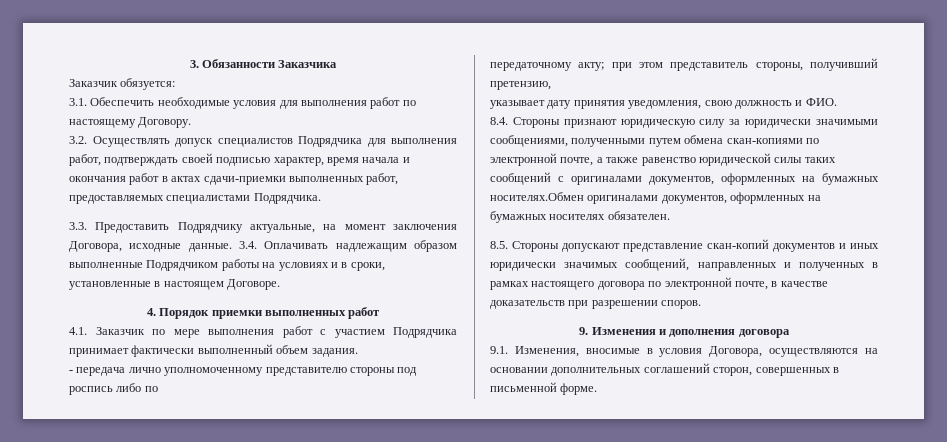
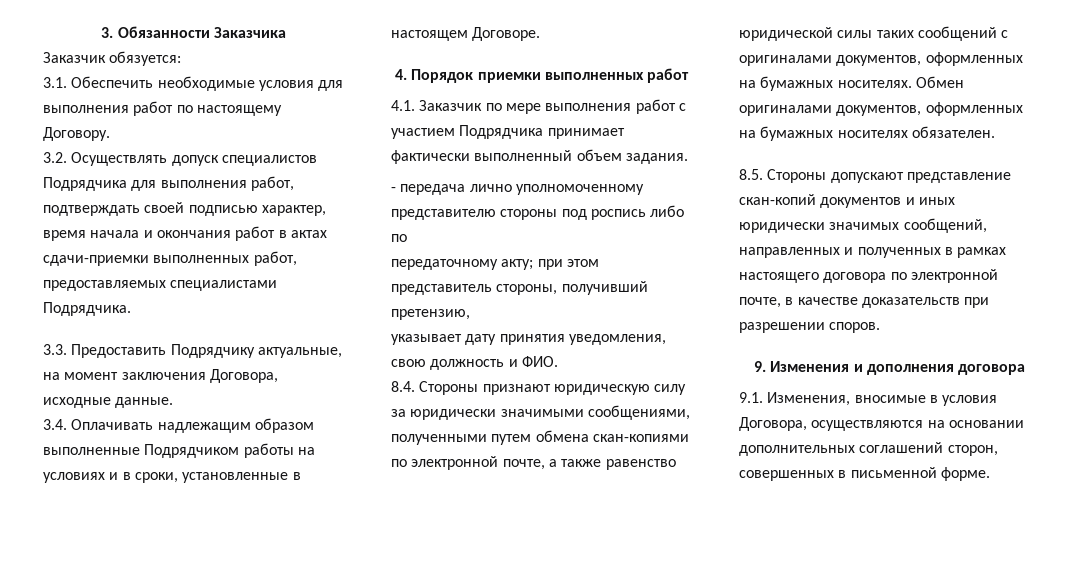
- 3.3. Предоставить Подрядчику актуальные, на момент заключения Договора, исходные данные. 3.4. Оплачивать надлежащим образом выполненные Подрядчиком работы на условиях и в сроки, установленные в настоящем Договоре.
+ 3.3. Предоставить Подрядчику актуальные, на момент заключения Договора, исходные данные.
+ 3.4. Оплачивать надлежащим образом выполненные Подрядчиком работы на условиях и в сроки, установленные в настоящем Договоре.
- 8.4. Стороны признают юридическую силу за юридически значимыми сообщениями, полученными путем обмена скан-копиями по электронной почте, а также равенство юридической силы таких сообщений с оригиналами документов, оформленных на бумажных носителях.Обмен оригиналами документов, оформленных на бумажных носителях обязателен.
+ 8.4. Стороны признают юридическую силу за юридически значимыми сообщениями, полученными путем обмена скан-копиями по электронной почте, а также равенство юридической силы таких сообщений с оригиналами документов, оформленных на бумажных носителях. Обмен оригиналами документов, оформленных на бумажных носителях обязателен.

